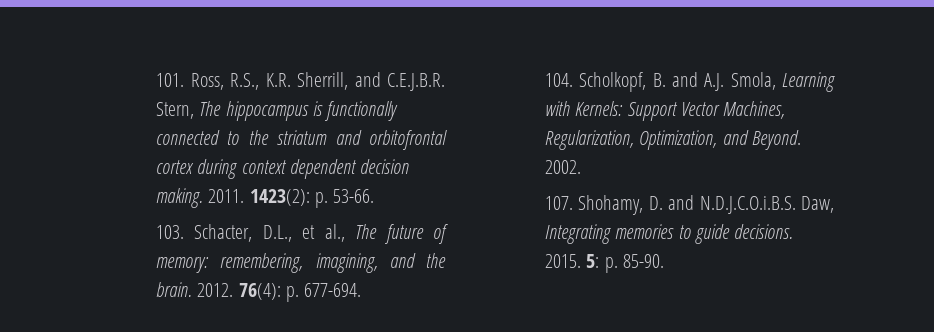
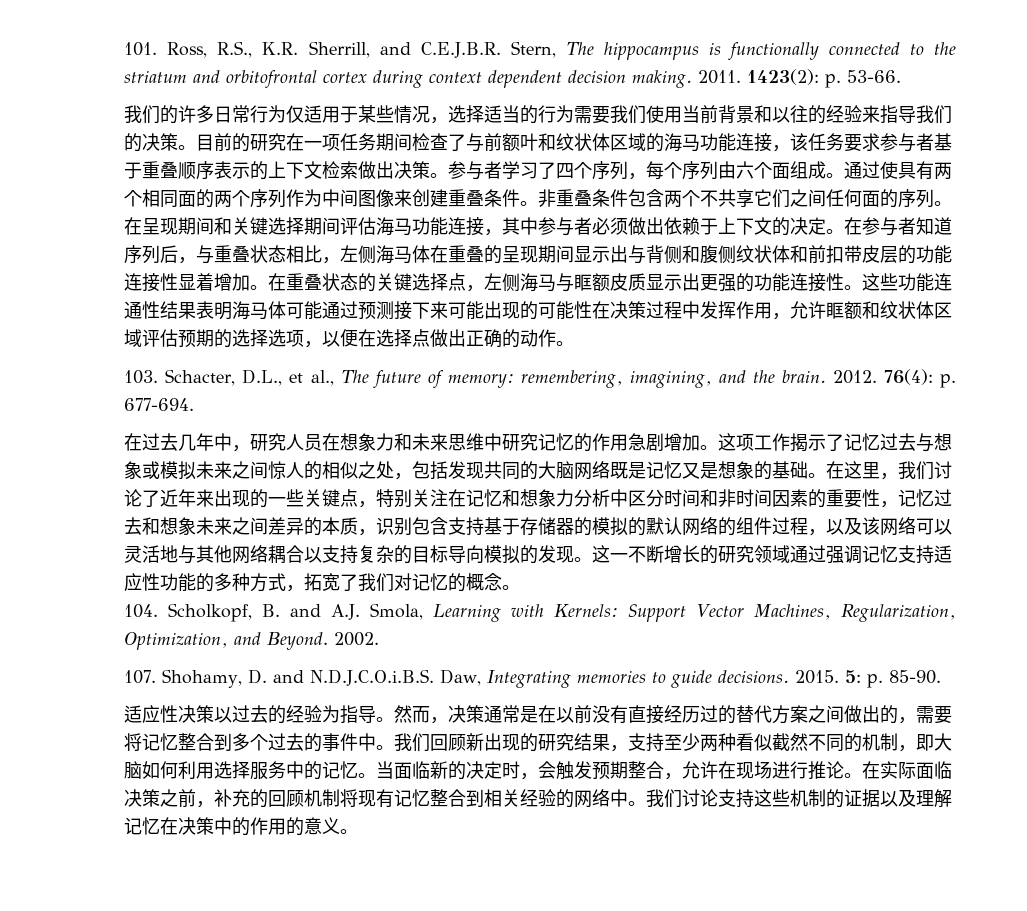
+ 我们的许多日常行为仅适用于某些情况，选择适当的行为需要我们使用当前背景和以往的经验来指导我们的决策。目前的研究在一项任务期间检查了与前额叶和纹状体区域的海马功能连接，该任务要求参与者基于重叠顺序表示的上下文检索做出决策。参与者学习了四个序列，每个序列由六个面组成。通过使具有两个相同面的两个序列作为中间图像来创建重叠条件。非重叠条件包含两个不共享它们之间任何面的序列。在呈现期间和关键选择期间评估海马功能连接，其中参与者必须做出依赖于上下文的决定。在参与者知道序列后，与重叠状态相比，左侧海马体在重叠的呈现期间显示出与背侧和腹侧纹状体和前扣带皮层的功能连接性显着增加。在重叠状态的关键选择点，左侧海马与眶额皮质显示出更强的功能连接性。这些功能连通性结果表明海马体可能通过预测接下来可能出现的可能性在决策过程中发挥作用，允许眶额和纹状体区域评估预期的选择选项，以便在选择点做出正确的动作。
+ 在过去几年中，研究人员在想象力和未来思维中研究记忆的作用急剧增加。这项工作揭示了记忆过去与想象或模拟未来之间惊人的相似之处，包括发现共同的大脑网络既是记忆又是想象的基础。在这里，我们讨论了近年来出现的一些关键点，特别关注在记忆和想象力分析中区分时间和非时间因素的重要性，记忆过去和想象未来之间差异的本质，识别包含支持基于存储器的模拟的默认网络的组件过程，以及该网络可以灵活地与其他网络耦合以支持复杂的目标导向模拟的发现。这一不断增长的研究领域通过强调记忆支持适应性功能的多种方式，拓宽了我们对记忆的概念。
+ 适应性决策以过去的经验为指导。然而，决策通常是在以前没有直接经历过的替代方案之间做出的，需要将记忆整合到多个过去的事件中。我们回顾新出现的研究结果，支持至少两种看似截然不同的机制，即大脑如何利用选择服务中的记忆。当面临新的决定时，会触发预期整合，允许在现场进行推论。在实际面临决策之前，补充的回顾机制将现有记忆整合到相关经验的网络中。我们讨论支持这些机制的证据以及理解记忆在决策中的作用的意义。

